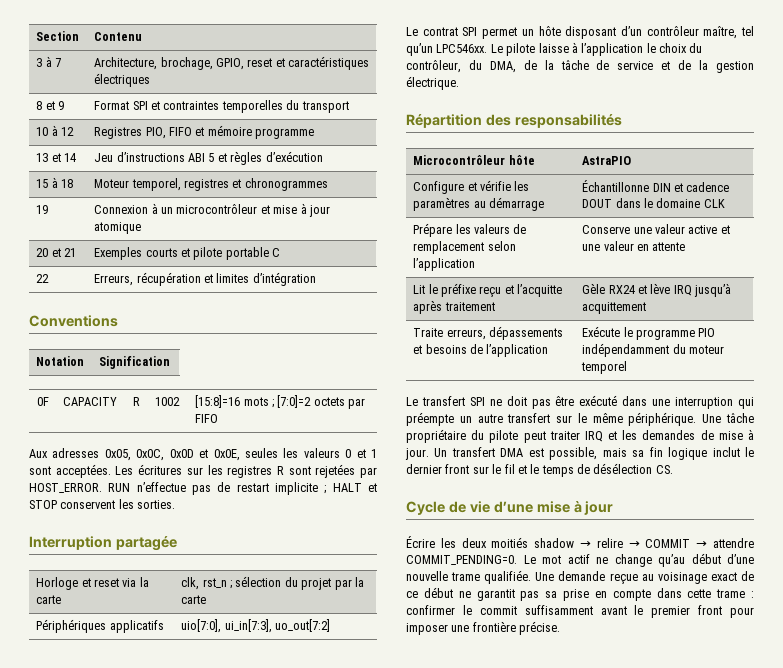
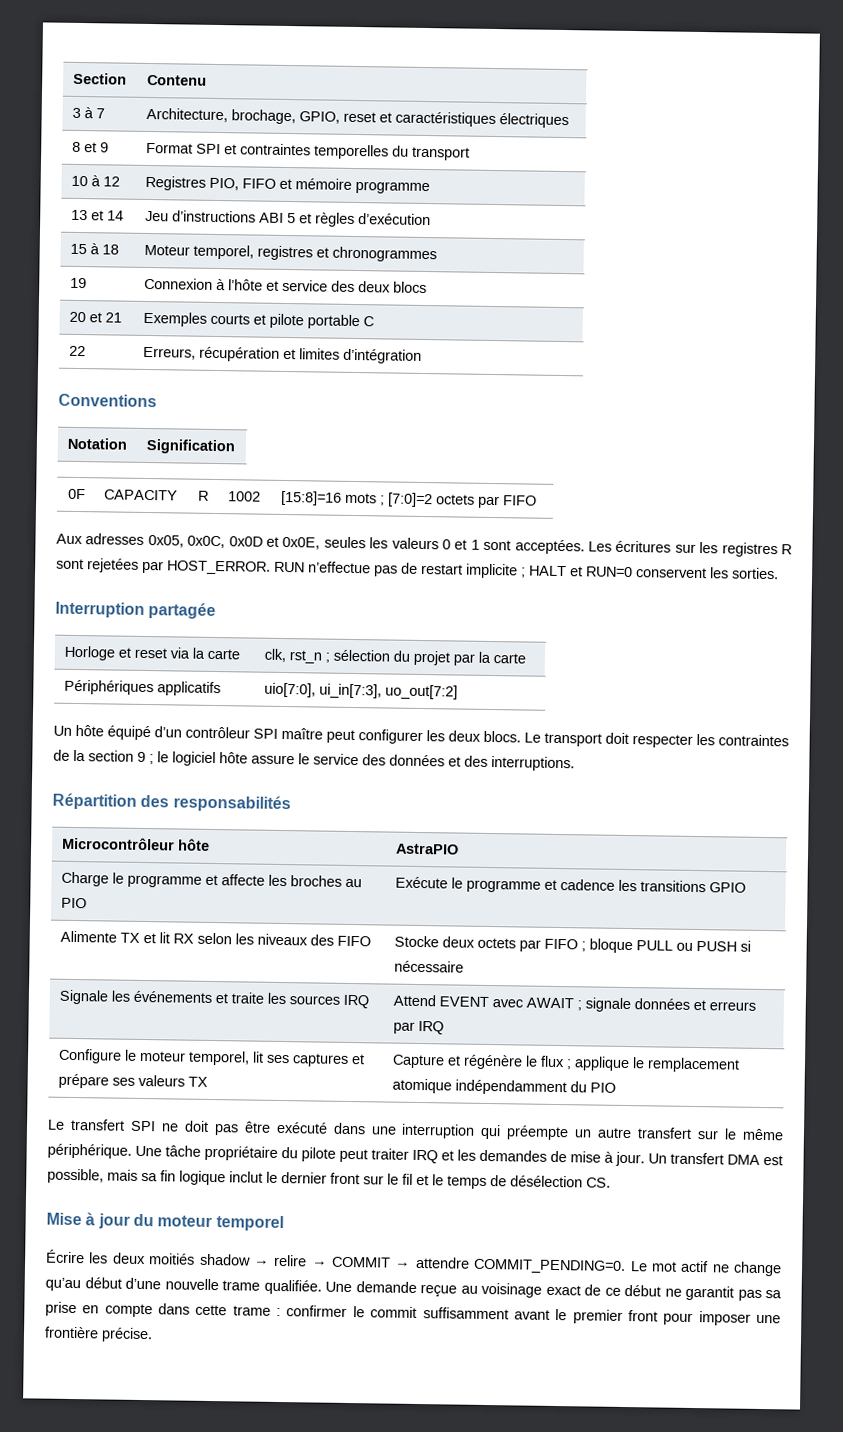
- 19 | Connexion à un microcontrôleur et mise à jour atomique
+ 19 | Connexion à l’hôte et service des deux blocs
- RUN n’effectue pas de restart implicite ; HALT et STOP conservent les sorties.
+ RUN n’effectue pas de restart implicite ; HALT et RUN=0 conservent les sorties.
- Le contrat SPI permet un hôte disposant d’un contrôleur maître, tel qu’un LPC546xx. Le pilote laisse à l’application le choix du contrôleur, du DMA, de la tâche de service et de la gestion électrique.
+ Un hôte équipé d’un contrôleur SPI maître peut configurer les deux blocs. Le transport doit respecter les contraintes de la section 9 ; le logiciel hôte assure le service des données et des interruptions.
- Configure et vérifie les paramètres au démarrage | Échantillonne DIN et cadence DOUT dans le domaine CLK
- Prépare les valeurs de remplacement selon l’application | Conserve une valeur active et une valeur en attente
- Lit le préfixe reçu et l’acquitte après traitement | Gèle RX24 et lève IRQ jusqu’à acquittement
- Traite erreurs, dépassements et besoins de l’application | Exécute le programme PIO indépendamment du moteur temporel
+ Charge le programme et affecte les broches au PIO | Exécute le programme et cadence les transitions GPIO
+ Alimente TX et lit RX selon les niveaux des FIFO | Stocke deux octets par FIFO ; bloque PULL ou PUSH si nécessaire
+ Signale les événements et traite les sources IRQ | Attend EVENT avec AWAIT ; signale données et erreurs par IRQ
+ Configure le moteur temporel, lit ses captures et prépare ses valeurs TX | Capture et régénère le flux ; applique le remplacement atomique indépendamment du PIO
- Cycle de vie d’une mise à jour
+ Mise à jour du moteur temporel

